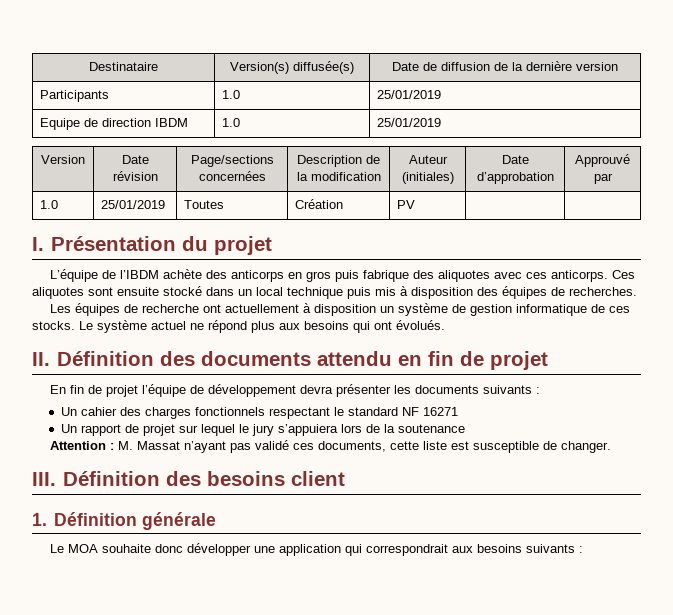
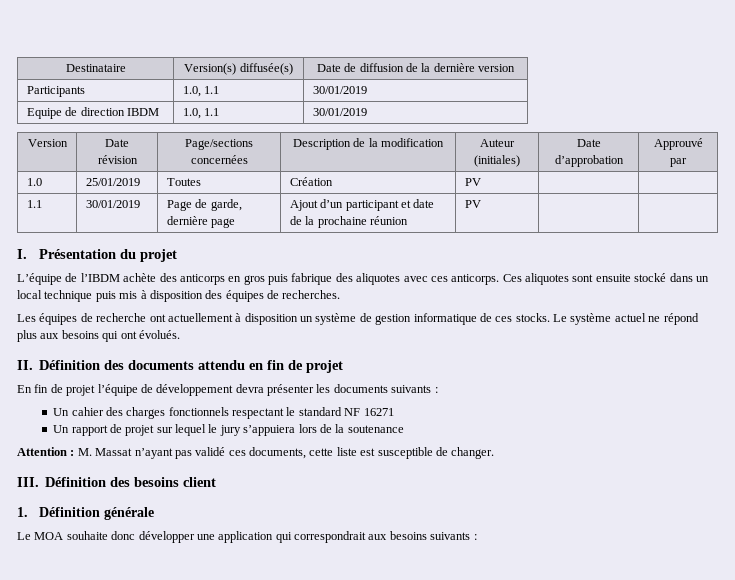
- Participants | 1.0 | 25/01/2019
+ Participants | 1.0, 1.1 | 30/01/2019
- Equipe de direction IBDM | 1.0 | 25/01/2019
+ Equipe de direction IBDM | 1.0, 1.1 | 30/01/2019
+ 1.1 | 30/01/2019 | Page de garde, dernière page | Ajout d’un participant et date de la prochaine réunion | PV | |

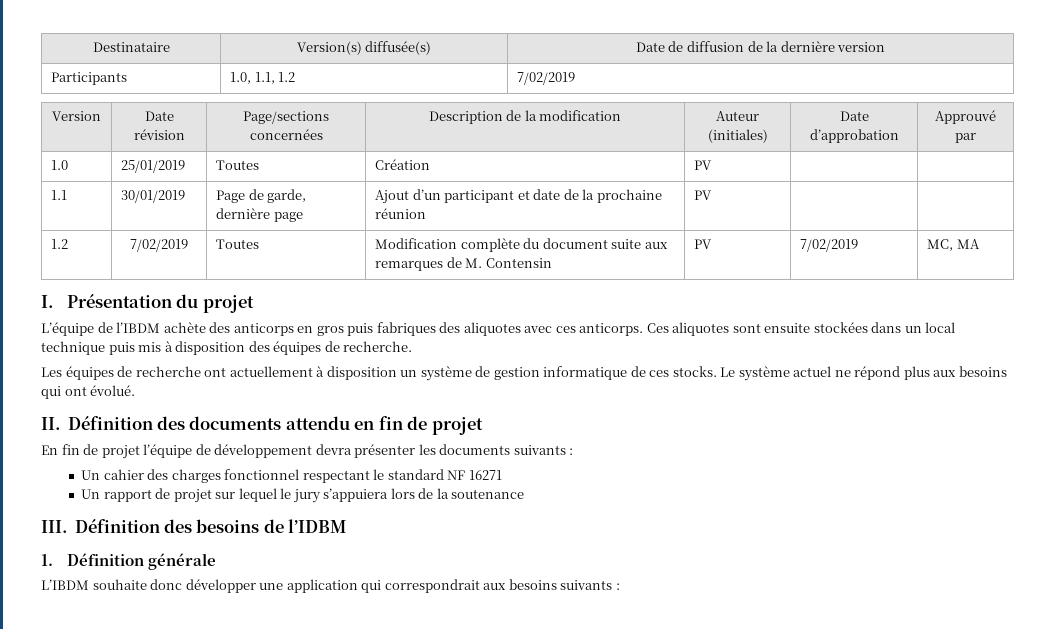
- Participants | 1.0, 1.1 | 30/01/2019
- Equipe de direction IBDM | 1.0, 1.1 | 30/01/2019
+ Participants | 1.0, 1.1, 1.2 | 7/02/2019
+ 1.2 | 7/02/2019 | Toutes | Modification complète du document suite aux remarques de M. Contensin | PV | 7/02/2019 | MC, MA
- L’équipe de l’IBDM achète des anticorps en gros puis fabrique des aliquotes avec ces anticorps.
+ L’équipe de l’IBDM achète des anticorps en gros puis fabriques des aliquotes avec ces anticorps.
- Ces aliquotes sont ensuite stocké dans un local technique puis mis à disposition des équipes de recherches.
+ Ces aliquotes sont ensuite stockées dans un local technique puis mis à disposition des équipes de recherche.
- Le système actuel ne répond plus aux besoins qui ont évolués.
+ Le système actuel ne répond plus aux besoins qui ont évolué.
- Un cahier des charges fonctionnels respectant le standard NF 16271
+ Un cahier des charges fonctionnel respectant le standard NF 16271
- Attention : M. Massat n’ayant pas validé ces documents, cette liste est susceptible de changer.
- III. Définition des besoins client
+ III. Définition des besoins de l’IDBM
- Le MOA souhaite donc développer une application qui correspondrait aux besoins suivants :
+ L’IBDM souhaite donc développer une application qui correspondrait aux besoins suivants :

